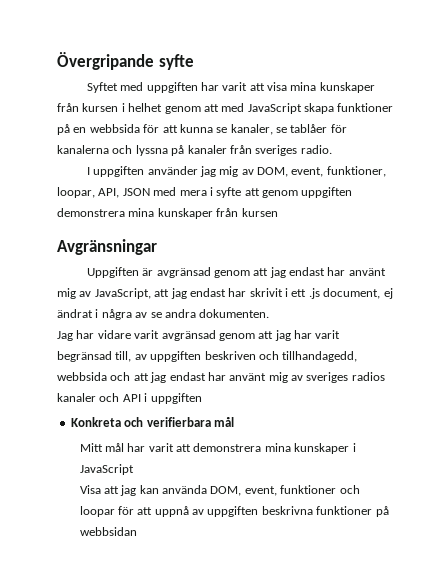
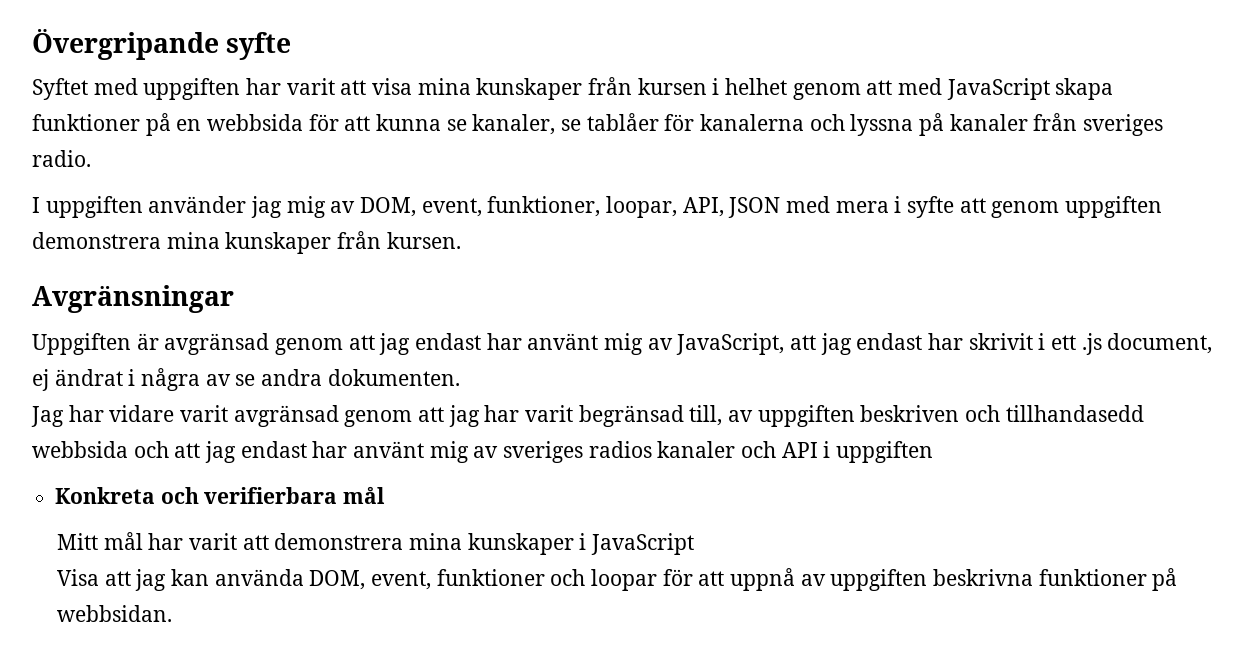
- I uppgiften använder jag mig av DOM, event, funktioner, loopar, API, JSON med mera i syfte att genom uppgiften demonstrera mina kunskaper från kursen
+ I uppgiften använder jag mig av DOM, event, funktioner, loopar, API, JSON med mera i syfte att genom uppgiften demonstrera mina kunskaper från kursen.
- Jag har vidare varit avgränsad genom att jag har varit begränsad till, av uppgiften beskriven och tillhandagedd, webbsida och att jag endast har använt mig av sveriges radios kanaler och API i uppgiften
+ Jag har vidare varit avgränsad genom att jag har varit begränsad till, av uppgiften beskriven och tillhandasedd webbsida och att jag endast har använt mig av sveriges radios kanaler och API i uppgiften
- Visa att jag kan använda DOM, event, funktioner och loopar för att uppnå av uppgiften beskrivna funktioner på webbsidan
+ Visa att jag kan använda DOM, event, funktioner och loopar för att uppnå av uppgiften beskrivna funktioner på webbsidan.

